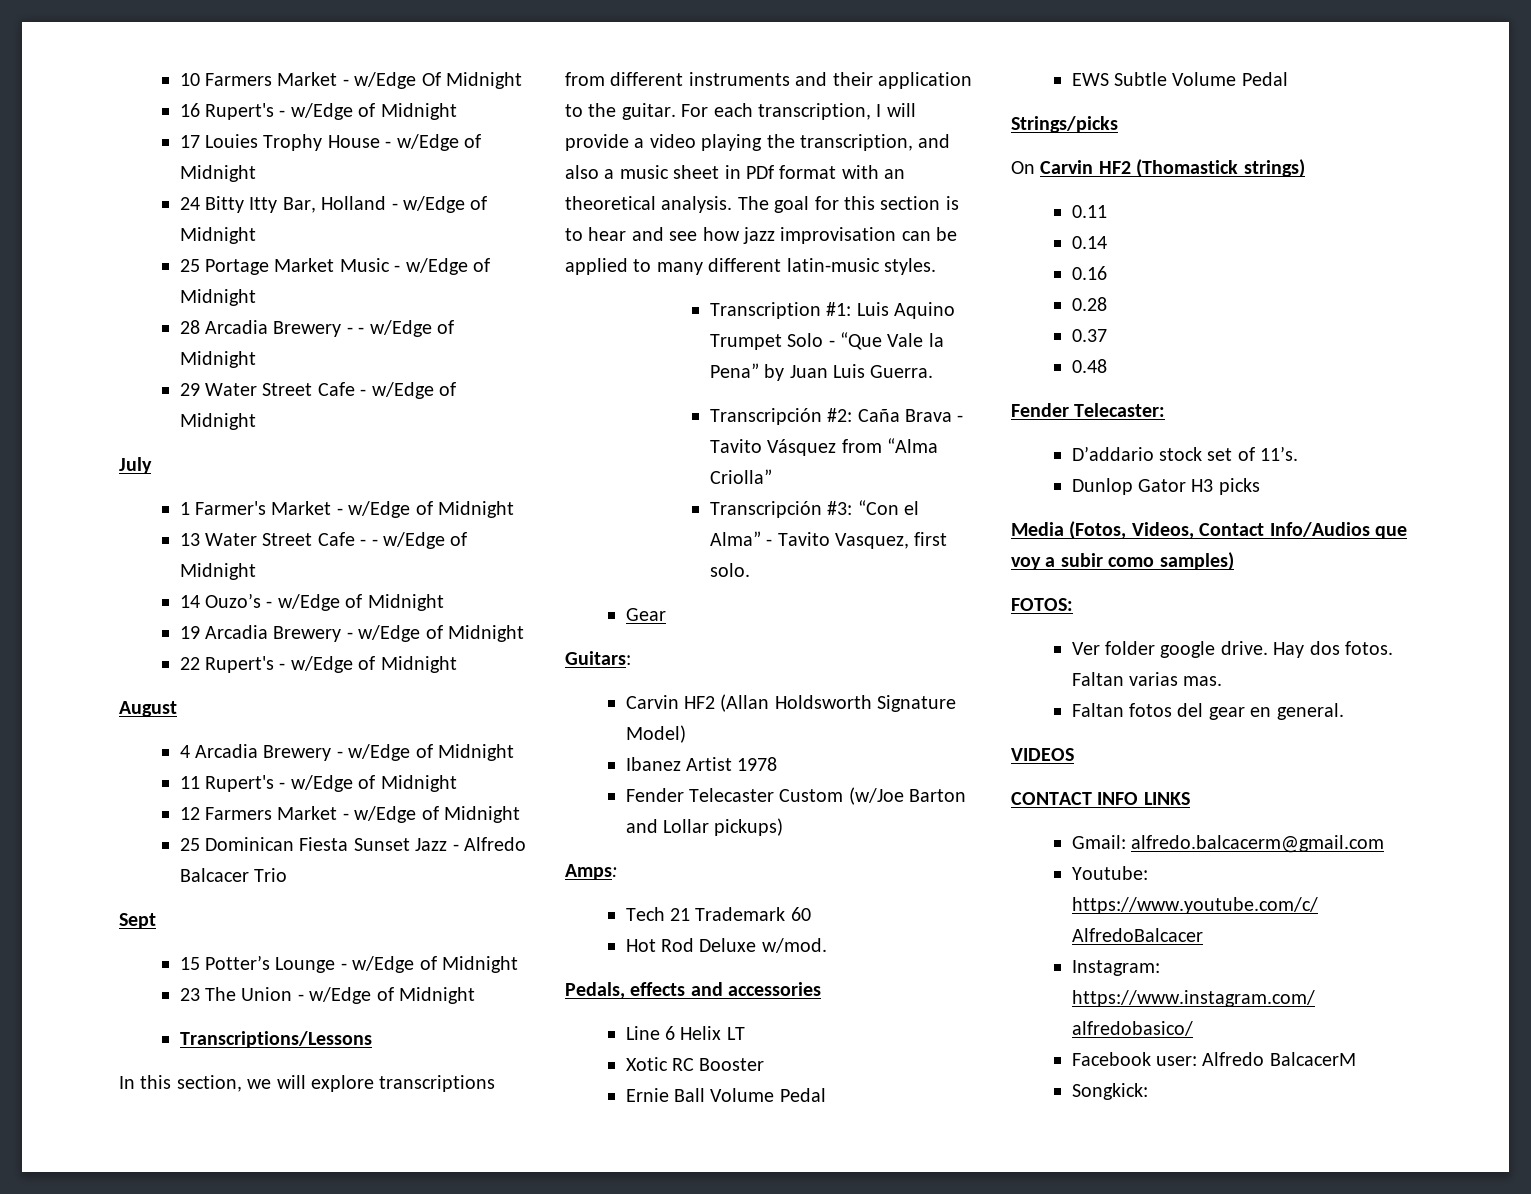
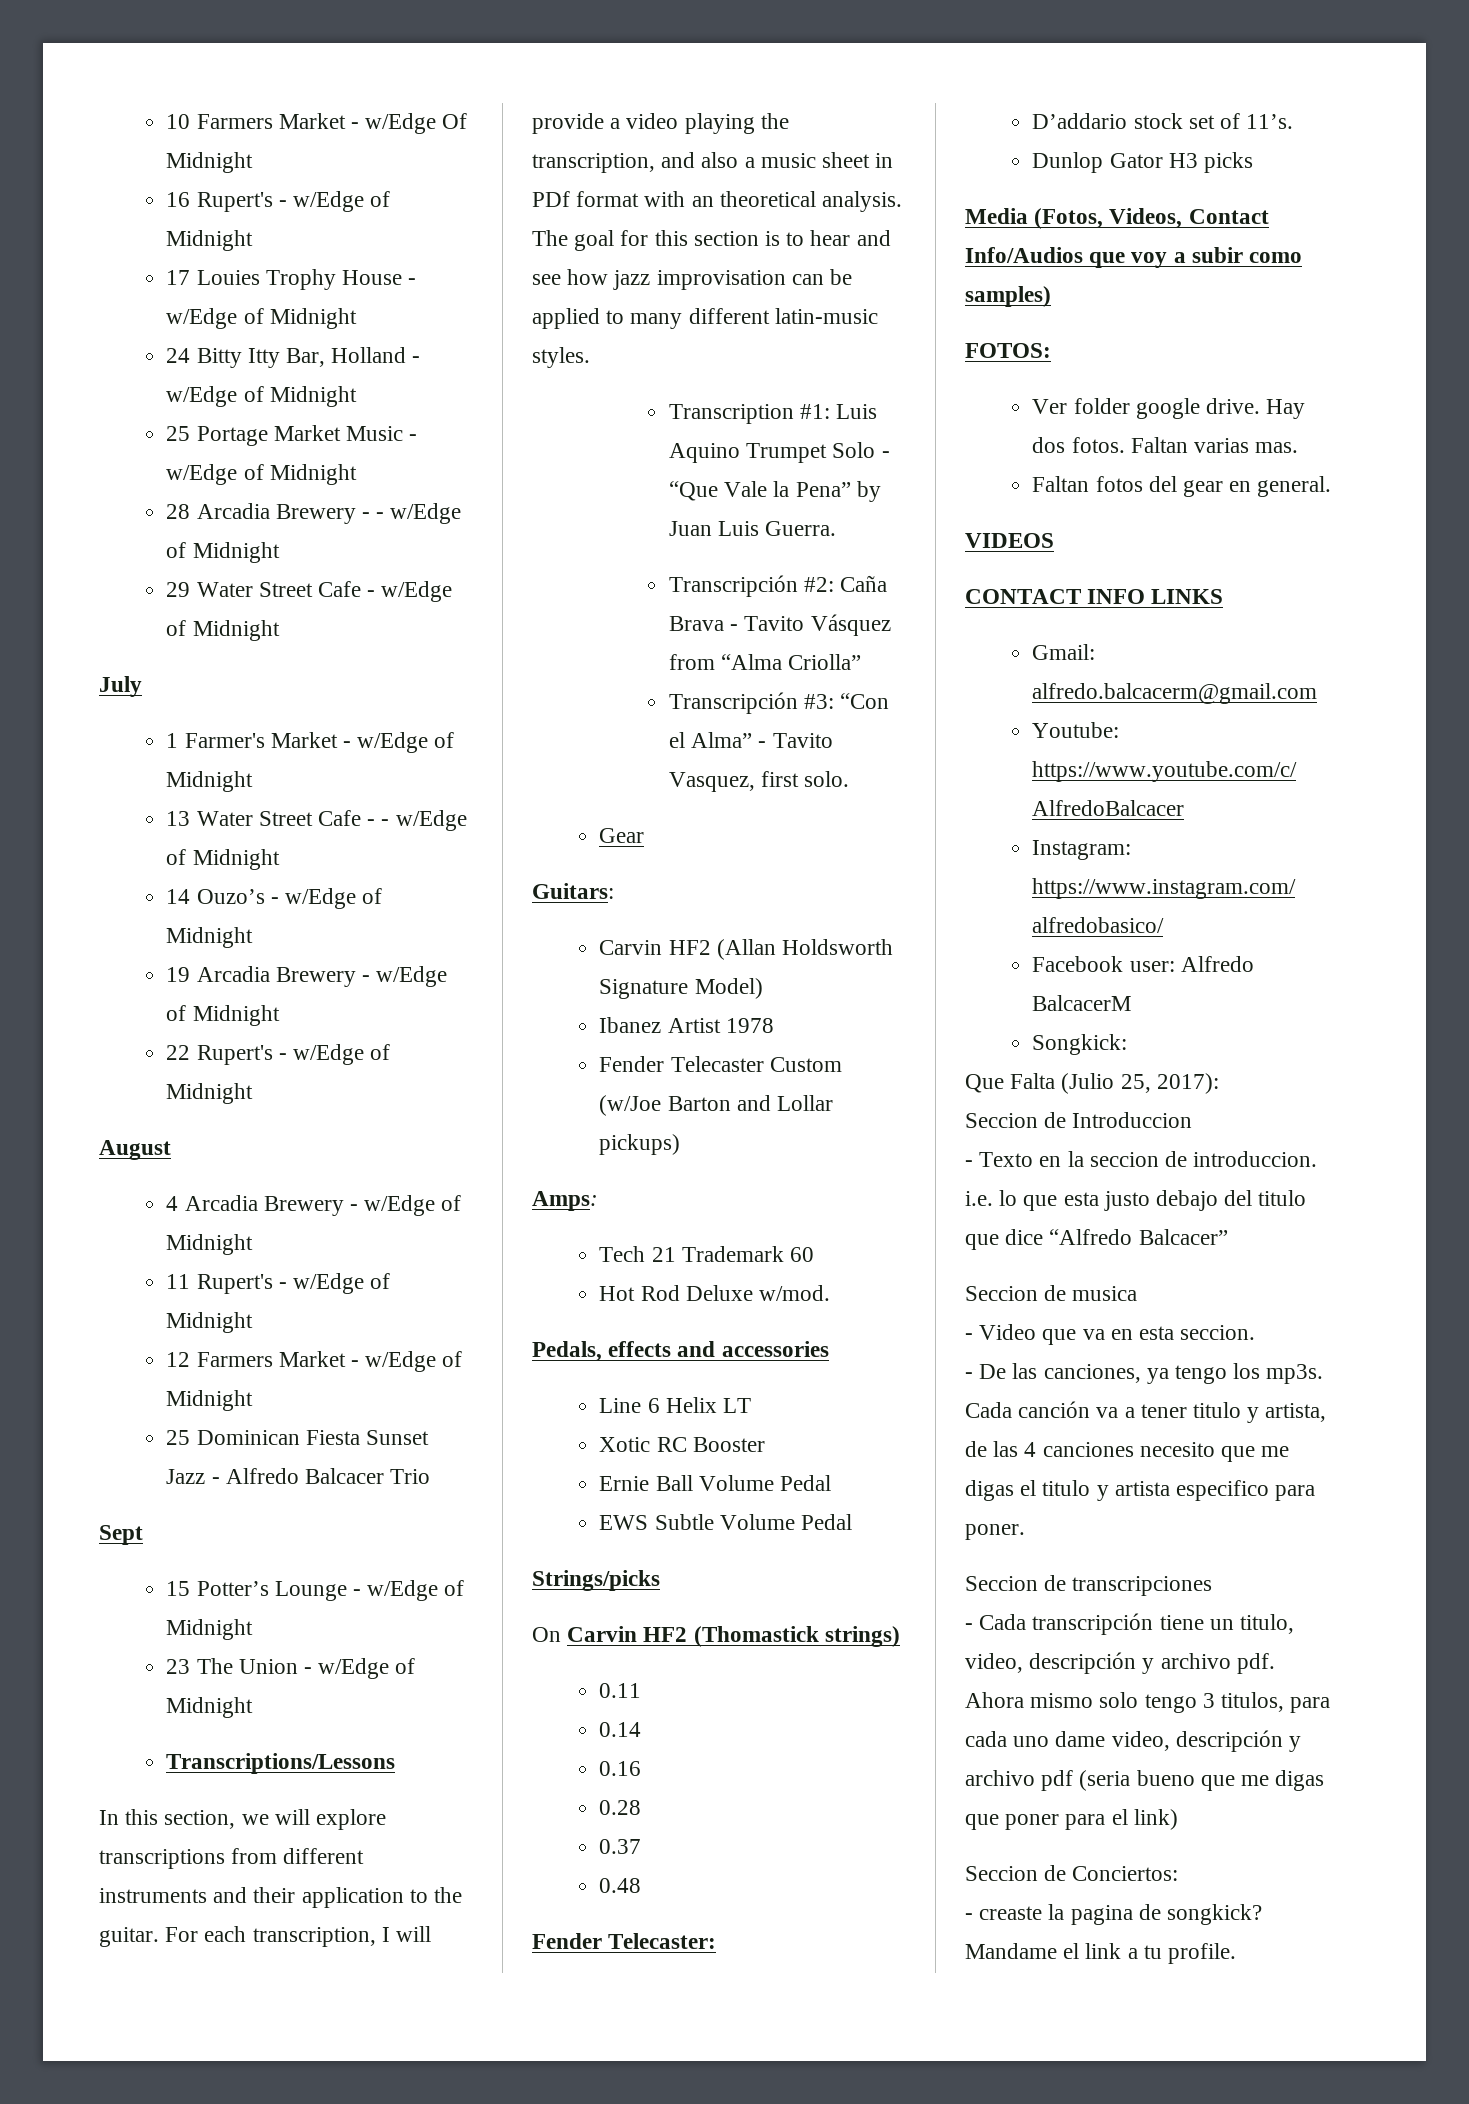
+ Que Falta (Julio 25, 2017):
+ Seccion de Introduccion
+ - Texto en la seccion de introduccion. i.e. lo que esta justo debajo del titulo que dice “Alfredo Balcacer”
+ Seccion de musica
+ - Video que va en esta seccion.
+ - De las canciones, ya tengo los mp3s. Cada canción va a tener titulo y artista, de las 4 canciones necesito que me digas el titulo y artista especifico para poner.
+ Seccion de transcripciones
+ - Cada transcripción tiene un titulo, video, descripción y archivo pdf. Ahora mismo solo tengo 3 titulos, para cada uno dame video, descripción y archivo pdf (seria bueno que me digas que poner para el link)
+ Seccion de Conciertos:
+ - creaste la pagina de songkick? Mandame el link a tu profile.

